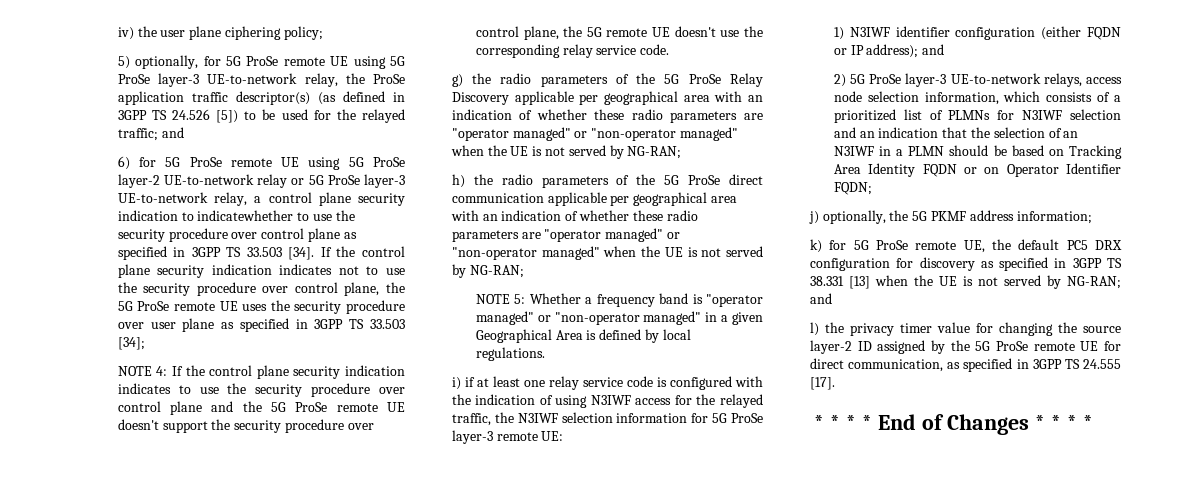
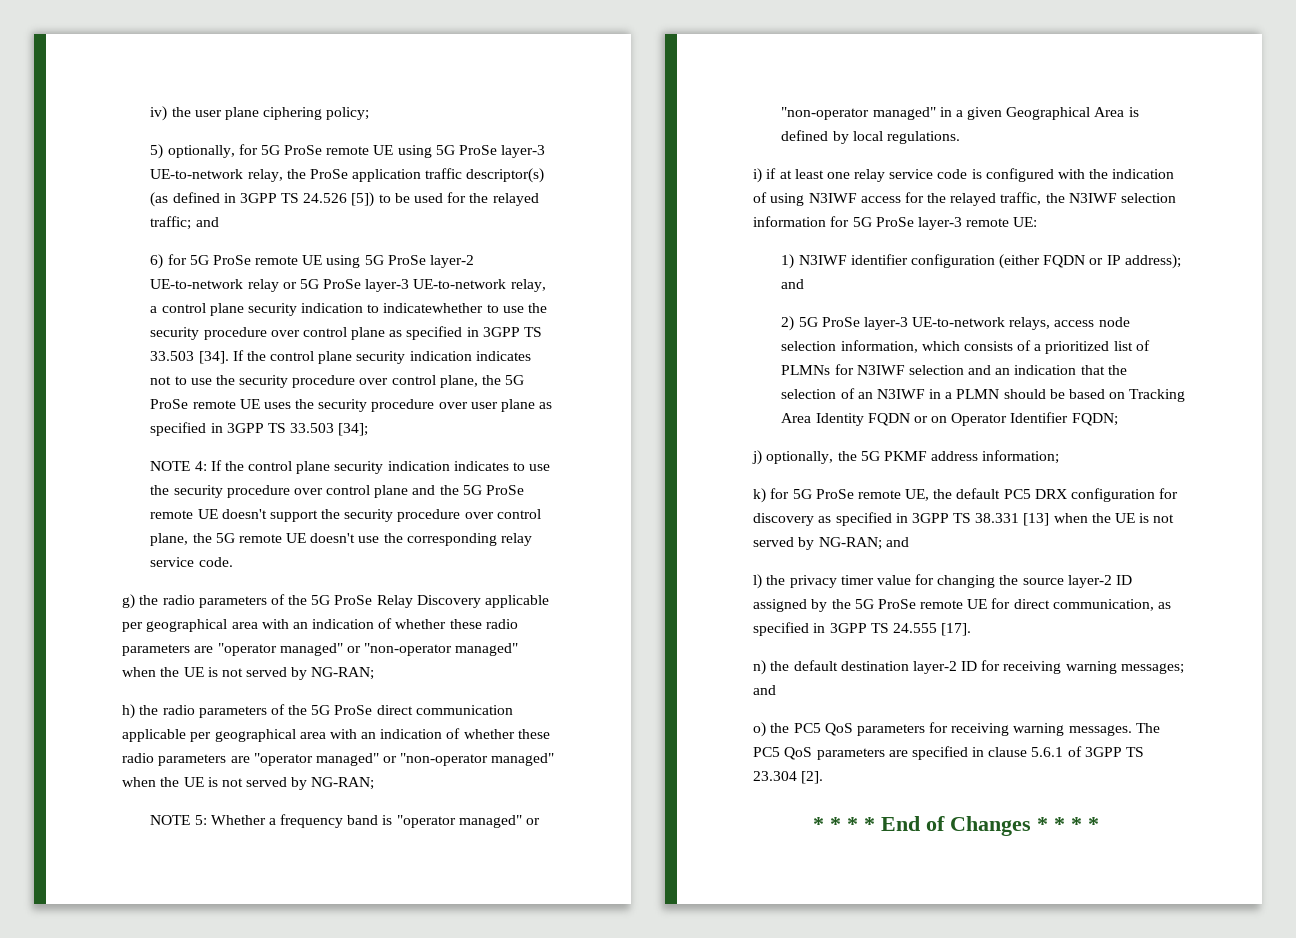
+ n) the default destination layer-2 ID for receiving warning messages; and
+ o) the PC5 QoS parameters for receiving warning messages. The PC5 QoS parameters are specified in clause 5.6.1 of 3GPP TS 23.304 [2].

